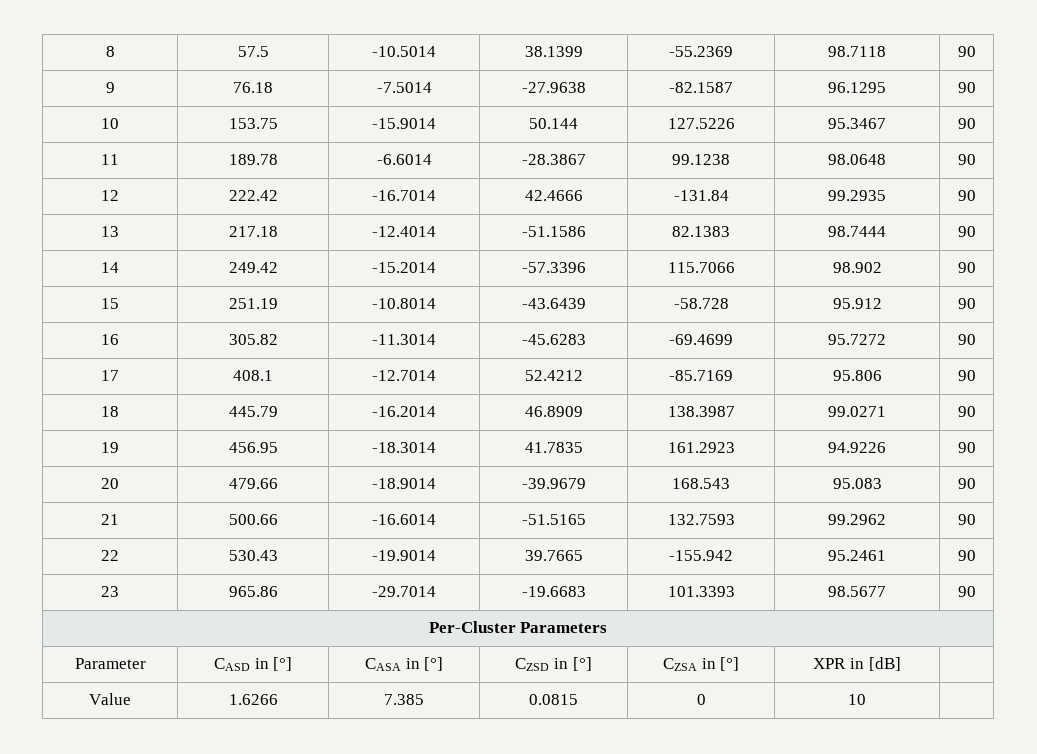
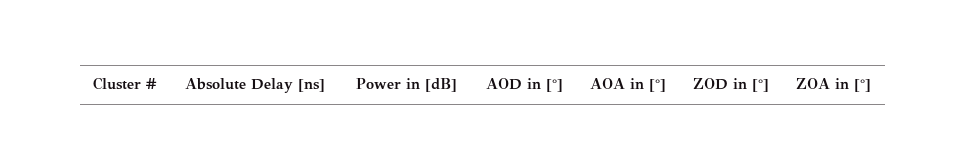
- 8 | 57.5 | -10.5014 | 38.1399 | -55.2369 | 98.7118 | 90
- 9 | 76.18 | -7.5014 | -27.9638 | -82.1587 | 96.1295 | 90
- 10 | 153.75 | -15.9014 | 50.144 | 127.5226 | 95.3467 | 90
- 11 | 189.78 | -6.6014 | -28.3867 | 99.1238 | 98.0648 | 90
- 12 | 222.42 | -16.7014 | 42.4666 | -131.84 | 99.2935 | 90
- 13 | 217.18 | -12.4014 | -51.1586 | 82.1383 | 98.7444 | 90
- 14 | 249.42 | -15.2014 | -57.3396 | 115.7066 | 98.902 | 90
- 15 | 251.19 | -10.8014 | -43.6439 | -58.728 | 95.912 | 90
- 16 | 305.82 | -11.3014 | -45.6283 | -69.4699 | 95.7272 | 90
- 17 | 408.1 | -12.7014 | 52.4212 | -85.7169 | 95.806 | 90
- 18 | 445.79 | -16.2014 | 46.8909 | 138.3987 | 99.0271 | 90
- 19 | 456.95 | -18.3014 | 41.7835 | 161.2923 | 94.9226 | 90
- 20 | 479.66 | -18.9014 | -39.9679 | 168.543 | 95.083 | 90
- 21 | 500.66 | -16.6014 | -51.5165 | 132.7593 | 99.2962 | 90
- 22 | 530.43 | -19.9014 | 39.7665 | -155.942 | 95.2461 | 90
- 23 | 965.86 | -29.7014 | -19.6683 | 101.3393 | 98.5677 | 90
- Per-Cluster Parameters
- Parameter | CASD in [°] | CASA in [°] | CZSD in [°] | CZSA in [°] | XPR in [dB] |
- Value | 1.6266 | 7.385 | 0.0815 | 0 | 10 |
+ Cluster # | Absolute Delay [ns] | Power in [dB] | AOD in [°] | AOA in [°] | ZOD in [°] | ZOA in [°]

